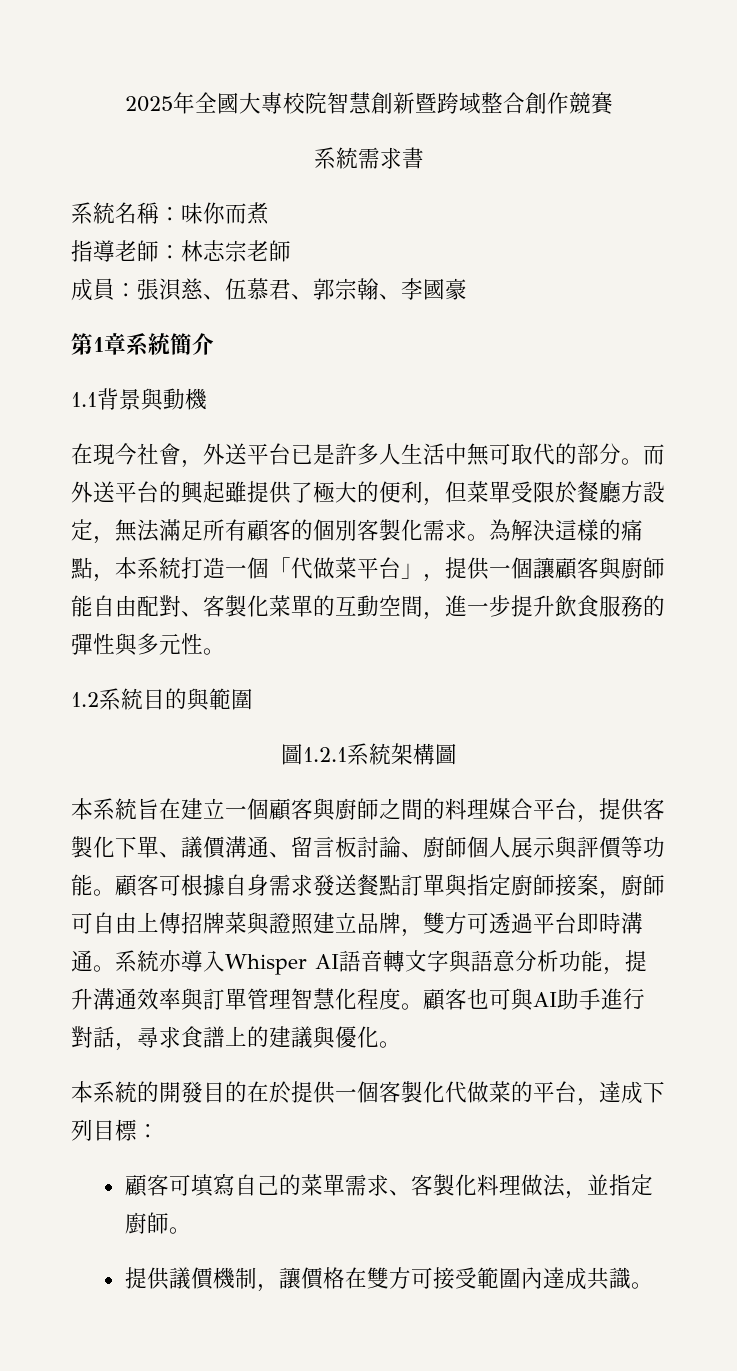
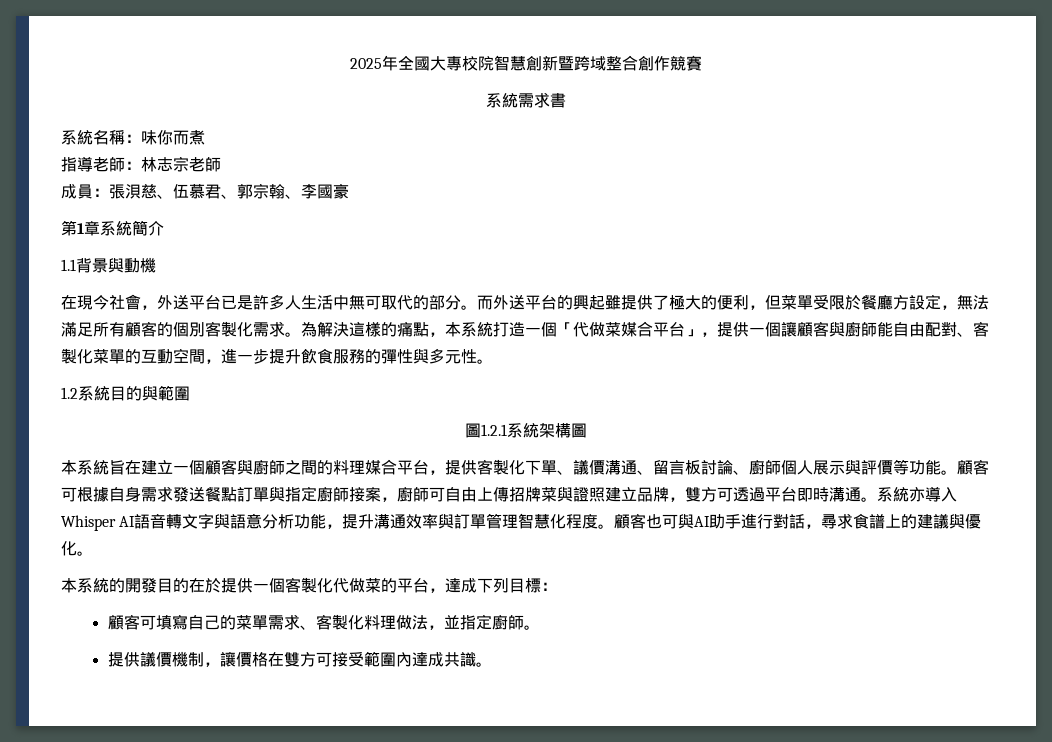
- 為解決這樣的痛點，本系統打造一個「代做菜平台」，提供一個讓顧客與廚師能自由配對、客製化菜單的互動空間，進一步提升飲食服務的彈性與多元性。
+ 為解決這樣的痛點，本系統打造一個「代做菜媒合平台」，提供一個讓顧客與廚師能自由配對、客製化菜單的互動空間，進一步提升飲食服務的彈性與多元性。

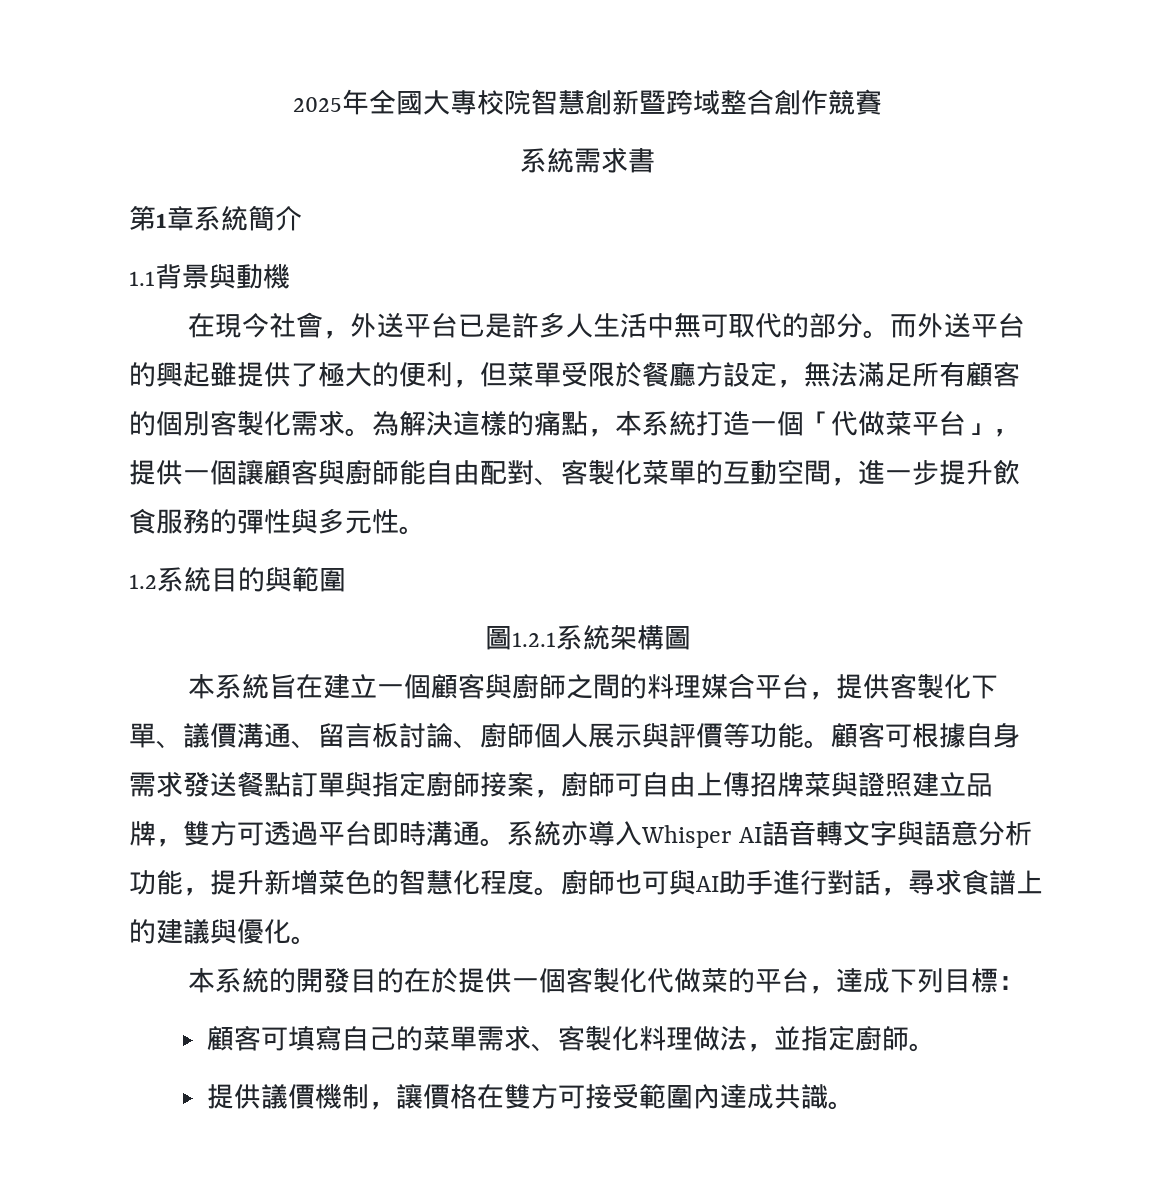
- 系統名稱：味你而煮
- 指導老師：林志宗老師
- 成員：張浿慈、伍慕君、郭宗翰、李國豪
- 為解決這樣的痛點，本系統打造一個「代做菜媒合平台」，提供一個讓顧客與廚師能自由配對、客製化菜單的互動空間，進一步提升飲食服務的彈性與多元性。
+ 為解決這樣的痛點，本系統打造一個「代做菜平台」，提供一個讓顧客與廚師能自由配對、客製化菜單的互動空間，進一步提升飲食服務的彈性與多元性。
- 系統亦導入Whisper AI語音轉文字與語意分析功能，提升溝通效率與訂單管理智慧化程度。
+ 系統亦導入Whisper AI語音轉文字與語意分析功能，提升新增菜色的智慧化程度。
- 顧客也可與AI助手進行對話，尋求食譜上的建議與優化。
+ 廚師也可與AI助手進行對話，尋求食譜上的建議與優化。

